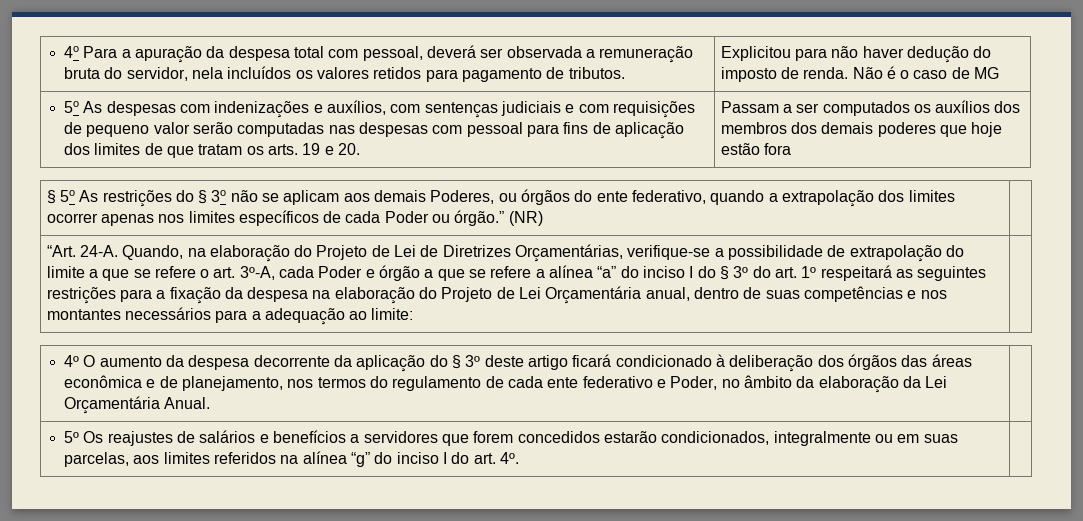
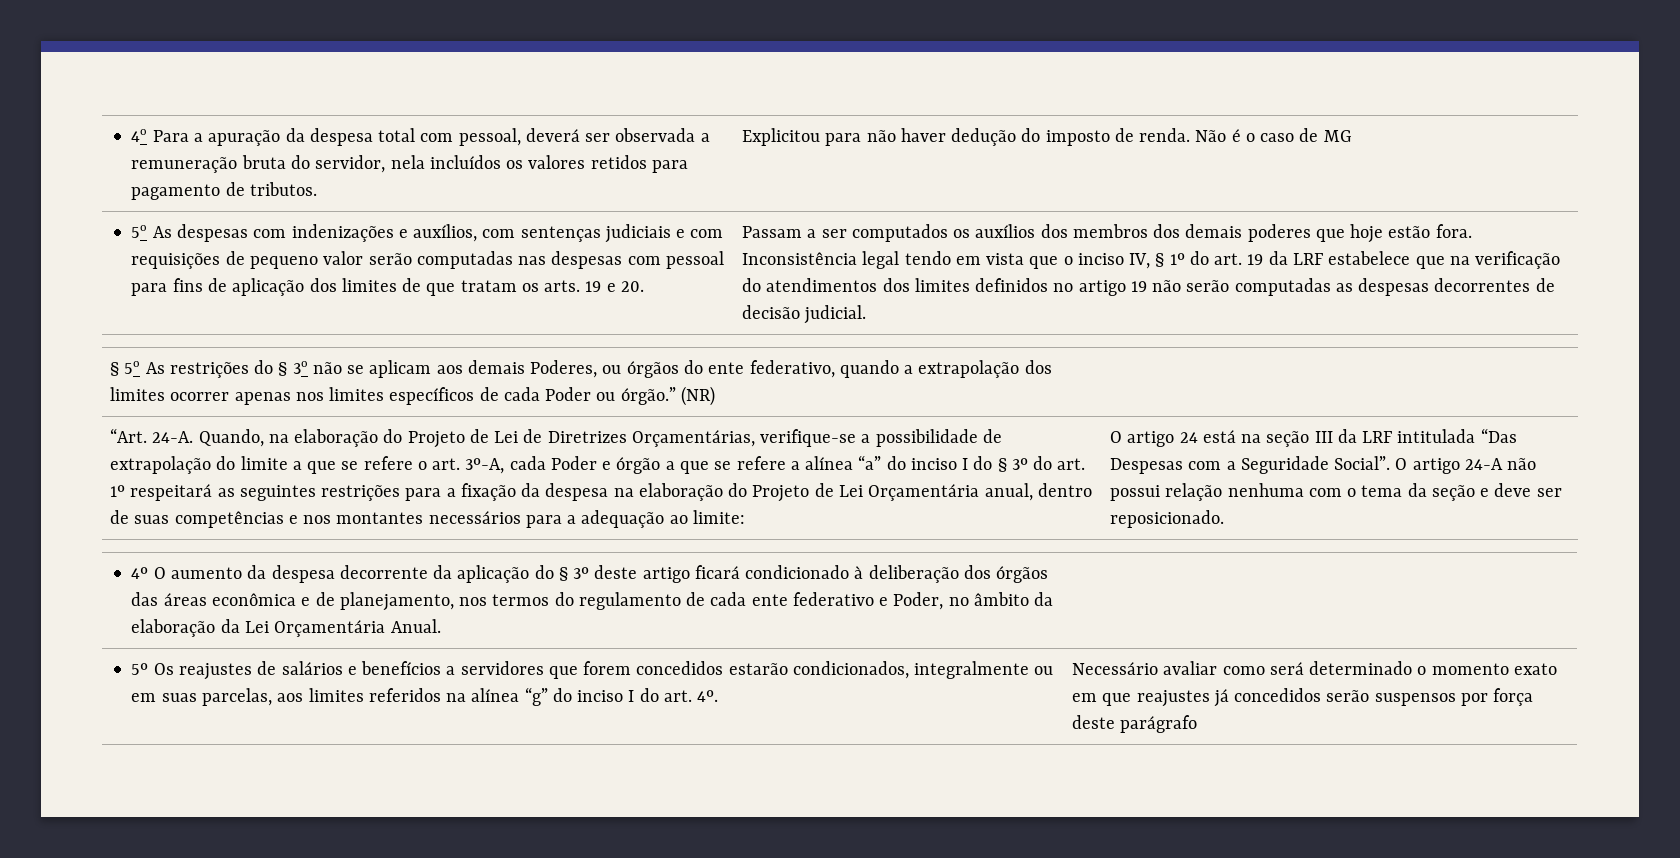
- Passam a ser computados os auxílios dos membros dos demais poderes que hoje estão fora
+ Passam a ser computados os auxílios dos membros dos demais poderes que hoje estão fora. Inconsistência legal tendo em vista que o inciso IV, § 1º do art. 19 da LRF estabelece que na verificação do atendimentos dos limites definidos no artigo 19 não serão computadas as despesas decorrentes de decisão judicial.
+ O artigo 24 está na seção III da LRF intitulada “Das Despesas com a Seguridade Social”. O artigo 24-A não possui relação nenhuma com o tema da seção e deve ser reposicionado.
+ Necessário avaliar como será determinado o momento exato em que reajustes já concedidos serão suspensos por força deste parágrafo

